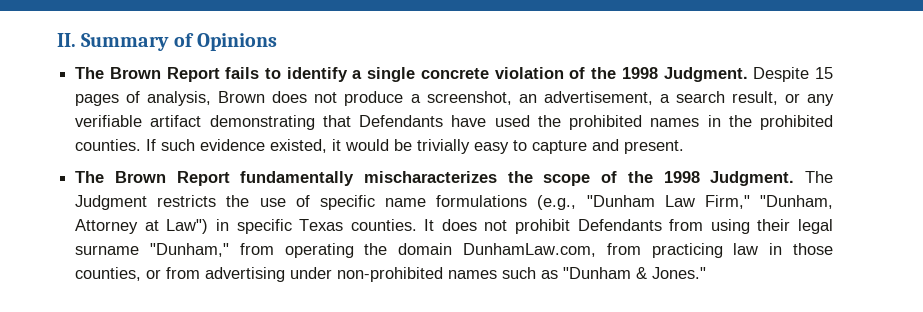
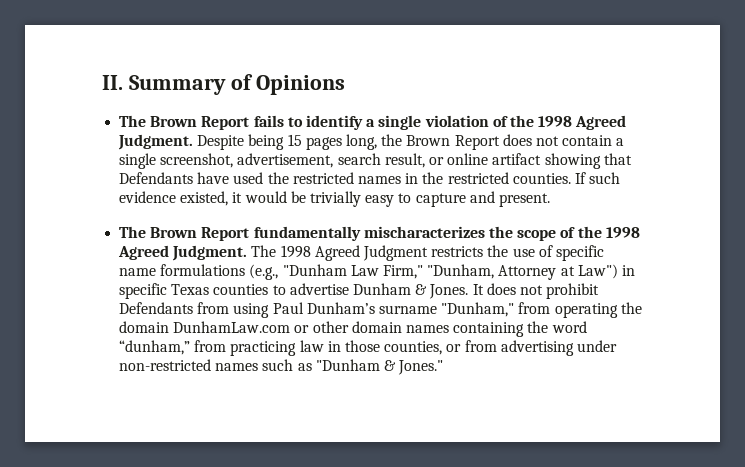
- The Brown Report fails to identify a single concrete violation of the 1998 Judgment.
+ The Brown Report fails to identify a single violation of the 1998 Agreed Judgment.
- Despite 15 pages of analysis, Brown does not produce a screenshot, an advertisement, a search result, or any verifiable artifact demonstrating that Defendants have used the prohibited names in the prohibited counties.
+ Despite being 15 pages long, the Brown Report does not contain a single screenshot, advertisement, search result, or online artifact showing that Defendants have used the restricted names in the restricted counties.
- The Brown Report fundamentally mischaracterizes the scope of the 1998 Judgment.
+ The Brown Report fundamentally mischaracterizes the scope of the 1998 Agreed Judgment.
- The Judgment restricts the use of specific name formulations (e.g., "Dunham Law Firm," "Dunham, Attorney at Law") in specific Texas counties.
+ The 1998 Agreed Judgment restricts the use of specific name formulations (e.g., "Dunham Law Firm," "Dunham, Attorney at Law") in specific Texas counties to advertise Dunham & Jones.
- It does not prohibit Defendants from using their legal surname "Dunham," from operating the domain DunhamLaw.com, from practicing law in those counties, or from advertising under non-prohibited names such as "Dunham & Jones."
+ It does not prohibit Defendants from using Paul Dunham’s surname "Dunham," from operating the domain DunhamLaw.com or other domain names containing the word “dunham,” from practicing law in those counties, or from advertising under non-restricted names such as "Dunham & Jones."

